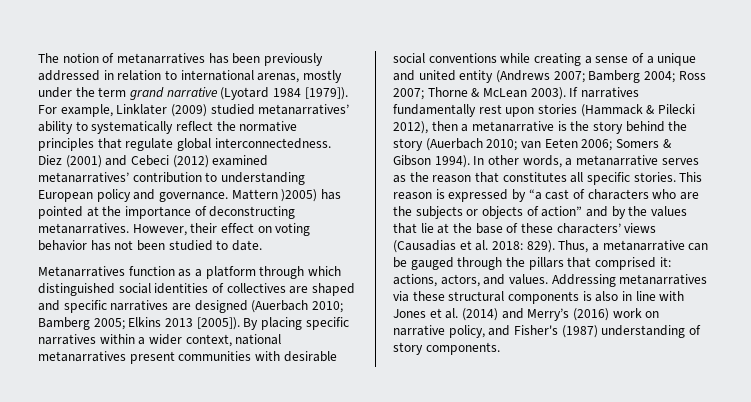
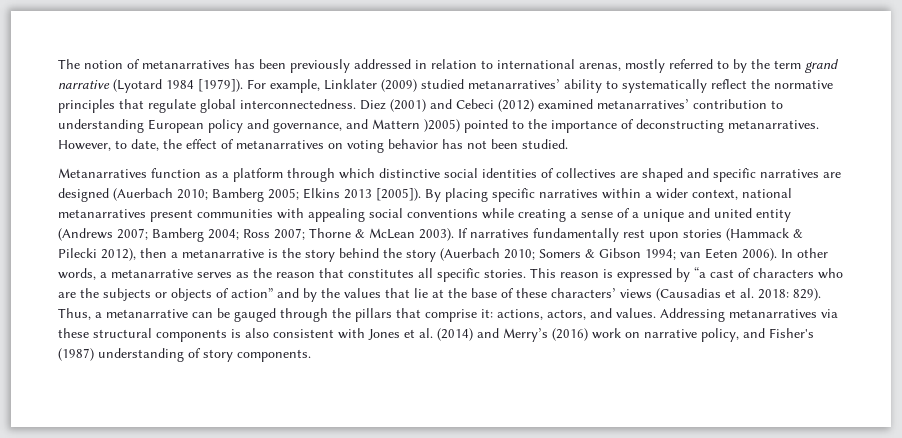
- The notion of metanarratives has been previously addressed in relation to international arenas, mostly under the term grand narrative (Lyotard 1984 [1979]).
+ The notion of metanarratives has been previously addressed in relation to international arenas, mostly referred to by the term grand narrative (Lyotard 1984 [1979]).
- Diez (2001) and Cebeci (2012) examined metanarratives’ contribution to understanding European policy and governance. Mattern )2005) has pointed at the importance of deconstructing metanarratives.
+ Diez (2001) and Cebeci (2012) examined metanarratives’ contribution to understanding European policy and governance, and Mattern )2005) pointed to the importance of deconstructing metanarratives.
- However, their effect on voting behavior has not been studied to date.
+ However, to date, the effect of metanarratives on voting behavior has not been studied.
- Metanarratives function as a platform through which distinguished social identities of collectives are shaped and specific narratives are designed (Auerbach 2010; Bamberg 2005; Elkins 2013 [2005]).
+ Metanarratives function as a platform through which distinctive social identities of collectives are shaped and specific narratives are designed (Auerbach 2010; Bamberg 2005; Elkins 2013 [2005]).
- By placing specific narratives within a wider context, national metanarratives present communities with desirable social conventions while creating a sense of a unique and united entity (Andrews 2007; Bamberg 2004; Ross 2007; Thorne & McLean 2003).
+ By placing specific narratives within a wider context, national metanarratives present communities with appealing social conventions while creating a sense of a unique and united entity (Andrews 2007; Bamberg 2004; Ross 2007; Thorne & McLean 2003).
- If narratives fundamentally rest upon stories (Hammack & Pilecki 2012), then a metanarrative is the story behind the story (Auerbach 2010; van Eeten 2006; Somers & Gibson 1994).
+ If narratives fundamentally rest upon stories (Hammack & Pilecki 2012), then a metanarrative is the story behind the story (Auerbach 2010; Somers & Gibson 1994; van Eeten 2006).
- Thus, a metanarrative can be gauged through the pillars that comprised it: actions, actors, and values.
+ Thus, a metanarrative can be gauged through the pillars that comprise it: actions, actors, and values.
- Addressing metanarratives via these structural components is also in line with Jones et al. (2014) and Merry’s (2016) work on narrative policy, and Fisher's (1987) understanding of story components.
+ Addressing metanarratives via these structural components is also consistent with Jones et al. (2014) and Merry’s (2016) work on narrative policy, and Fisher's (1987) understanding of story components.

